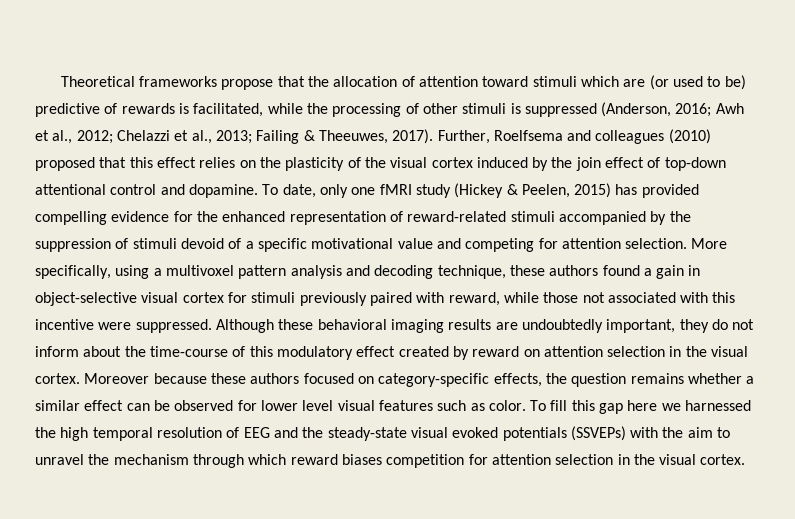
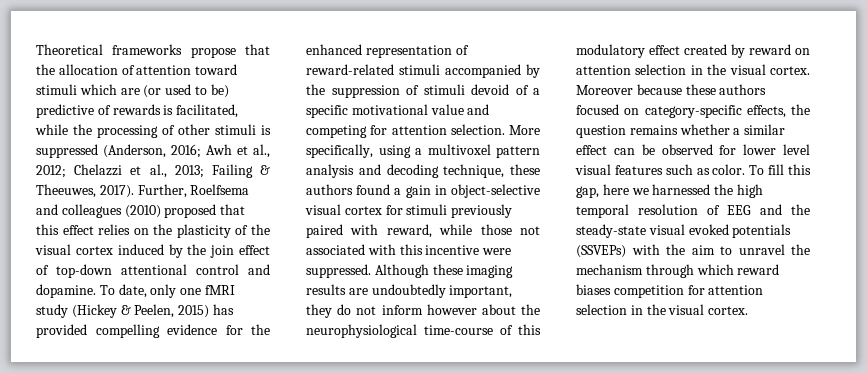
- Although these behavioral imaging results are undoubtedly important, they do not inform about the time-course of this modulatory effect created by reward on attention selection in the visual cortex.
+ Although these imaging results are undoubtedly important, they do not inform however about the neurophysiological time-course of this modulatory effect created by reward on attention selection in the visual cortex.
- To fill this gap here we harnessed the high temporal resolution of EEG and the steady-state visual evoked potentials (SSVEPs) with the aim to unravel the mechanism through which reward biases competition for attention selection in the visual cortex.
+ To fill this gap, here we harnessed the high temporal resolution of EEG and the steady-state visual evoked potentials (SSVEPs) with the aim to unravel the mechanism through which reward biases competition for attention selection in the visual cortex.

